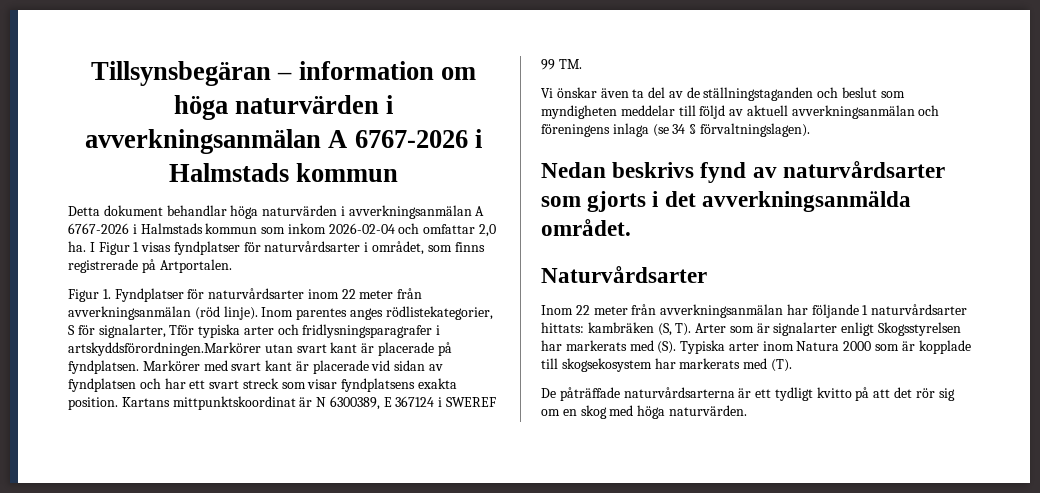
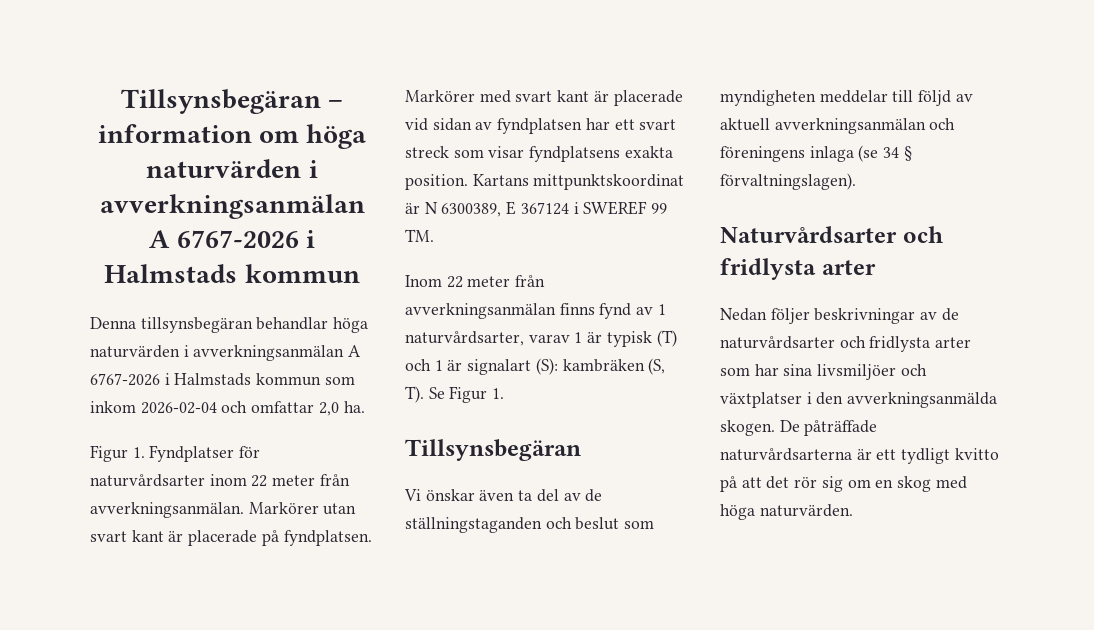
- Detta dokument behandlar höga naturvärden i avverkningsanmälan A 6767-2026 i Halmstads kommun som inkom 2026-02-04 och omfattar 2,0 ha. I Figur 1 visas fyndplatser för naturvårdsarter i området, som finns registrerade på Artportalen.
+ Denna tillsynsbegäran behandlar höga naturvärden i avverkningsanmälan A 6767-2026 i Halmstads kommun som inkom 2026-02-04 och omfattar 2,0 ha.
- Figur 1. Fyndplatser för naturvårdsarter inom 22 meter från avverkningsanmälan (röd linje). Inom parentes anges rödlistekategorier, S för signalarter, Tför typiska arter och fridlysningsparagrafer i artskyddsförordningen.Markörer utan svart kant är placerade på fyndplatsen.
+ Figur 1. Fyndplatser för naturvårdsarter inom 22 meter från avverkningsanmälan. Markörer utan svart kant är placerade på fyndplatsen.
- Markörer med svart kant är placerade vid sidan av fyndplatsen och har ett svart streck som visar fyndplatsens exakta position.
+ Markörer med svart kant är placerade vid sidan av fyndplatsen har ett svart streck som visar fyndplatsens exakta position.
+ Inom 22 meter från avverkningsanmälan finns fynd av 1 naturvårdsarter, varav 1 är typisk (T) och 1 är signalart (S): kambräken (S, T). Se Figur 1.
+ Tillsynsbegäran
- Nedan beskrivs fynd av naturvårdsarter som gjorts i det avverkningsanmälda området.
- Naturvårdsarter
- Inom 22 meter från avverkningsanmälan har följande 1 naturvårdsarter hittats: kambräken (S, T). Arter som är signalarter enligt Skogsstyrelsen har markerats med (S). Typiska arter inom Natura 2000 som är kopplade till skogsekosystem har markerats med (T).
- De påträffade naturvårdsarterna är ett tydligt kvitto på att det rör sig om en skog med höga naturvärden.
+ Naturvårdsarter och fridlysta arter
+ Nedan följer beskrivningar av de naturvårdsarter och fridlysta arter som har sina livsmiljöer och växtplatser i den avverkningsanmälda skogen. De påträffade naturvårdsarterna är ett tydligt kvitto på att det rör sig om en skog med höga naturvärden.

